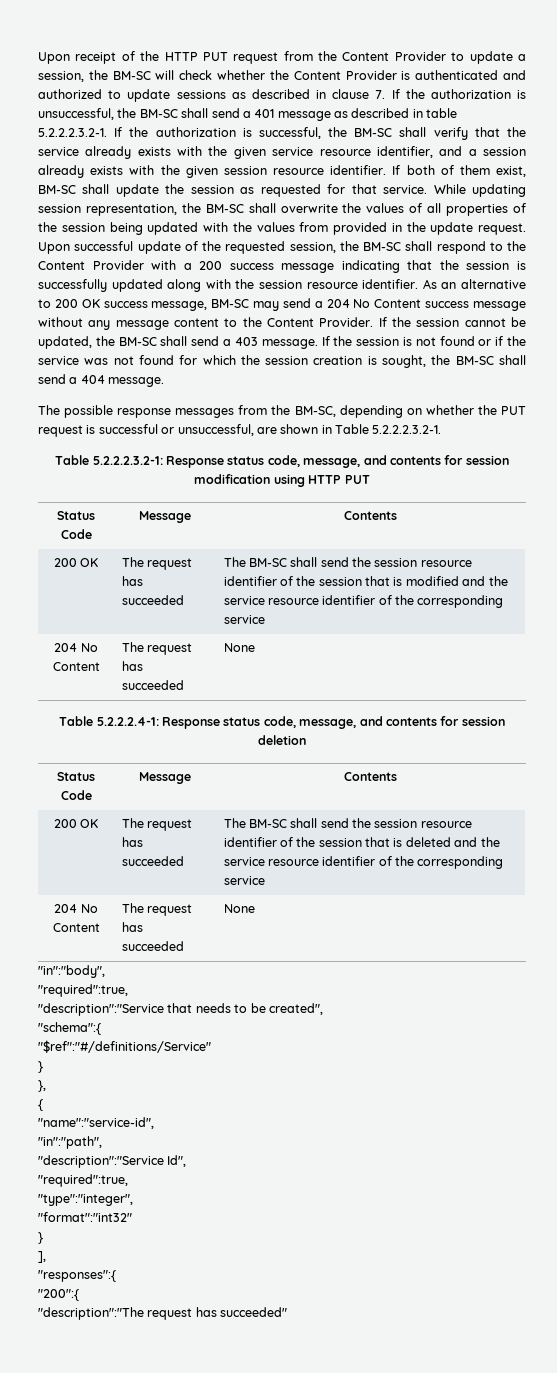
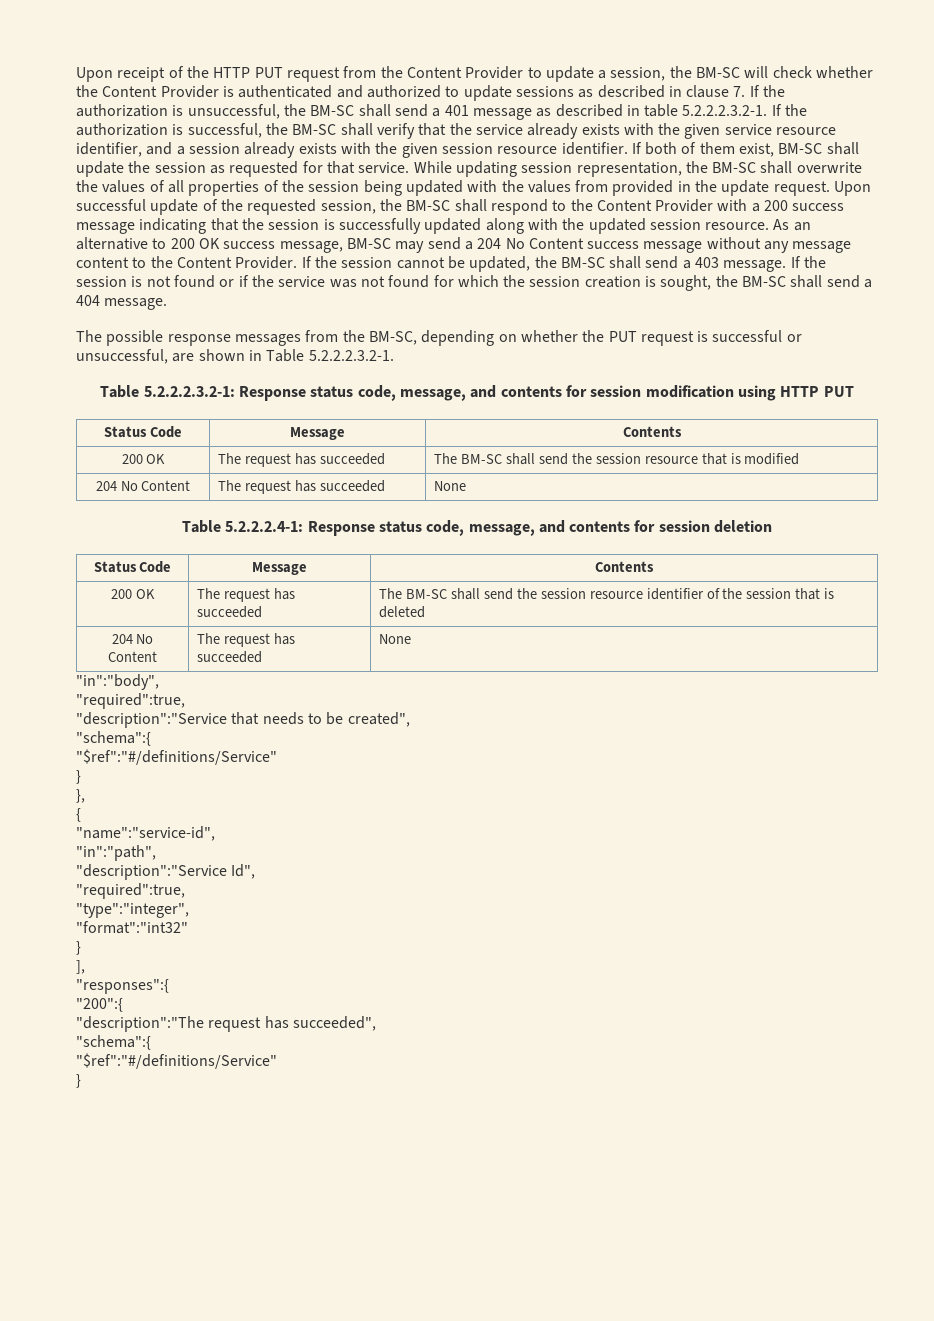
- Upon successful update of the requested session, the BM-SC shall respond to the Content Provider with a 200 success message indicating that the session is successfully updated along with the session resource identifier.
+ Upon successful update of the requested session, the BM-SC shall respond to the Content Provider with a 200 success message indicating that the session is successfully updated along with the updated session resource.
- 200 OK | The request has succeeded | The BM-SC shall send the session resource identifier of the session that is modified and the service resource identifier of the corresponding service
+ 200 OK | The request has succeeded | The BM-SC shall send the session resource that is modified
- 200 OK | The request has succeeded | The BM-SC shall send the session resource identifier of the session that is deleted and the service resource identifier of the corresponding service
+ 200 OK | The request has succeeded | The BM-SC shall send the session resource identifier of the session that is deleted
- "description":"The request has succeeded"
+ "description":"The request has succeeded",
+ "schema":{
+ "$ref":"#/definitions/Service"
+ }

